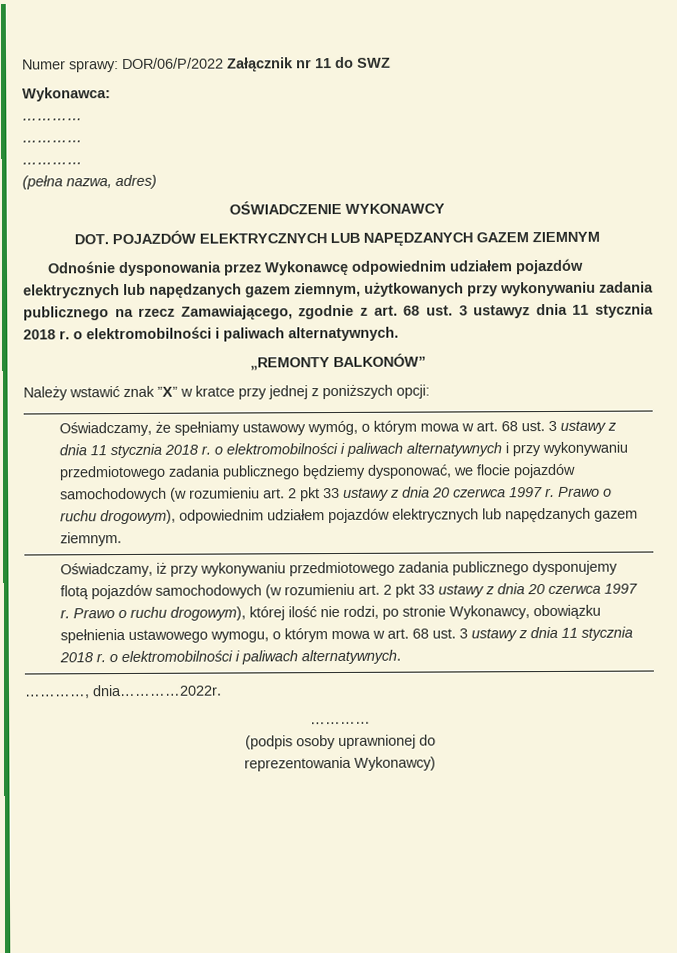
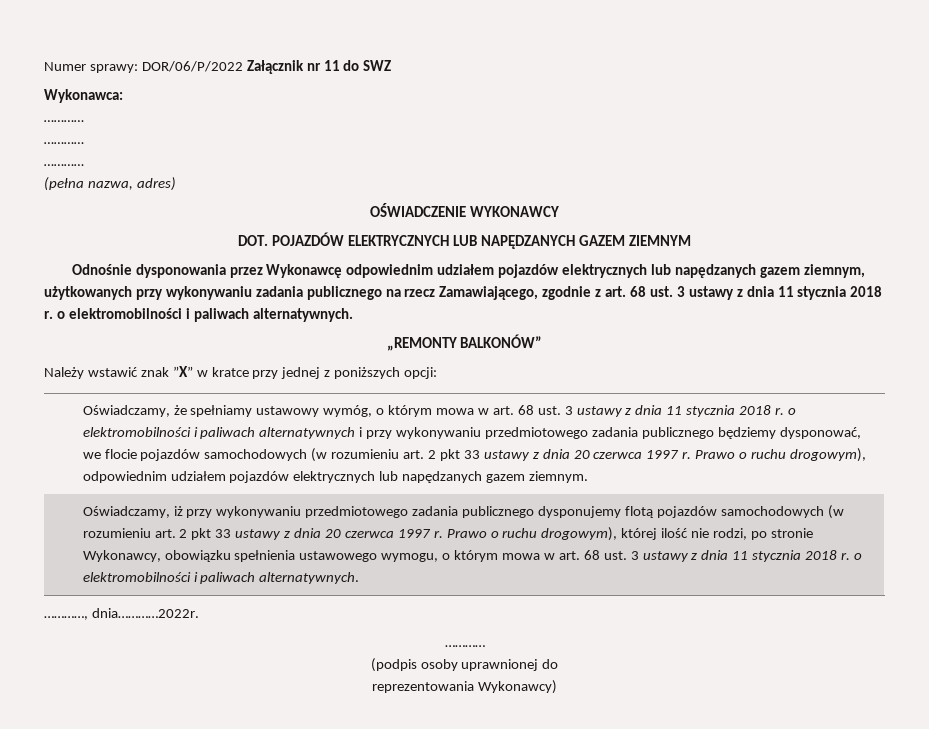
- Odnośnie dysponowania przez Wykonawcę odpowiednim udziałem pojazdów elektrycznych lub napędzanych gazem ziemnym, użytkowanych przy wykonywaniu zadania publicznego na rzecz Zamawiającego, zgodnie z art. 68 ust. 3 ustawyz dnia 11 stycznia 2018 r. o elektromobilności i paliwach alternatywnych.
+ Odnośnie dysponowania przez Wykonawcę odpowiednim udziałem pojazdów elektrycznych lub napędzanych gazem ziemnym, użytkowanych przy wykonywaniu zadania publicznego na rzecz Zamawiającego, zgodnie z art. 68 ust. 3 ustawy z dnia 11 stycznia 2018 r. o elektromobilności i paliwach alternatywnych.

